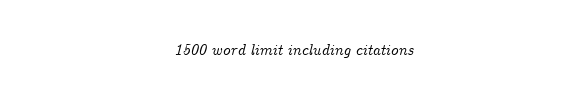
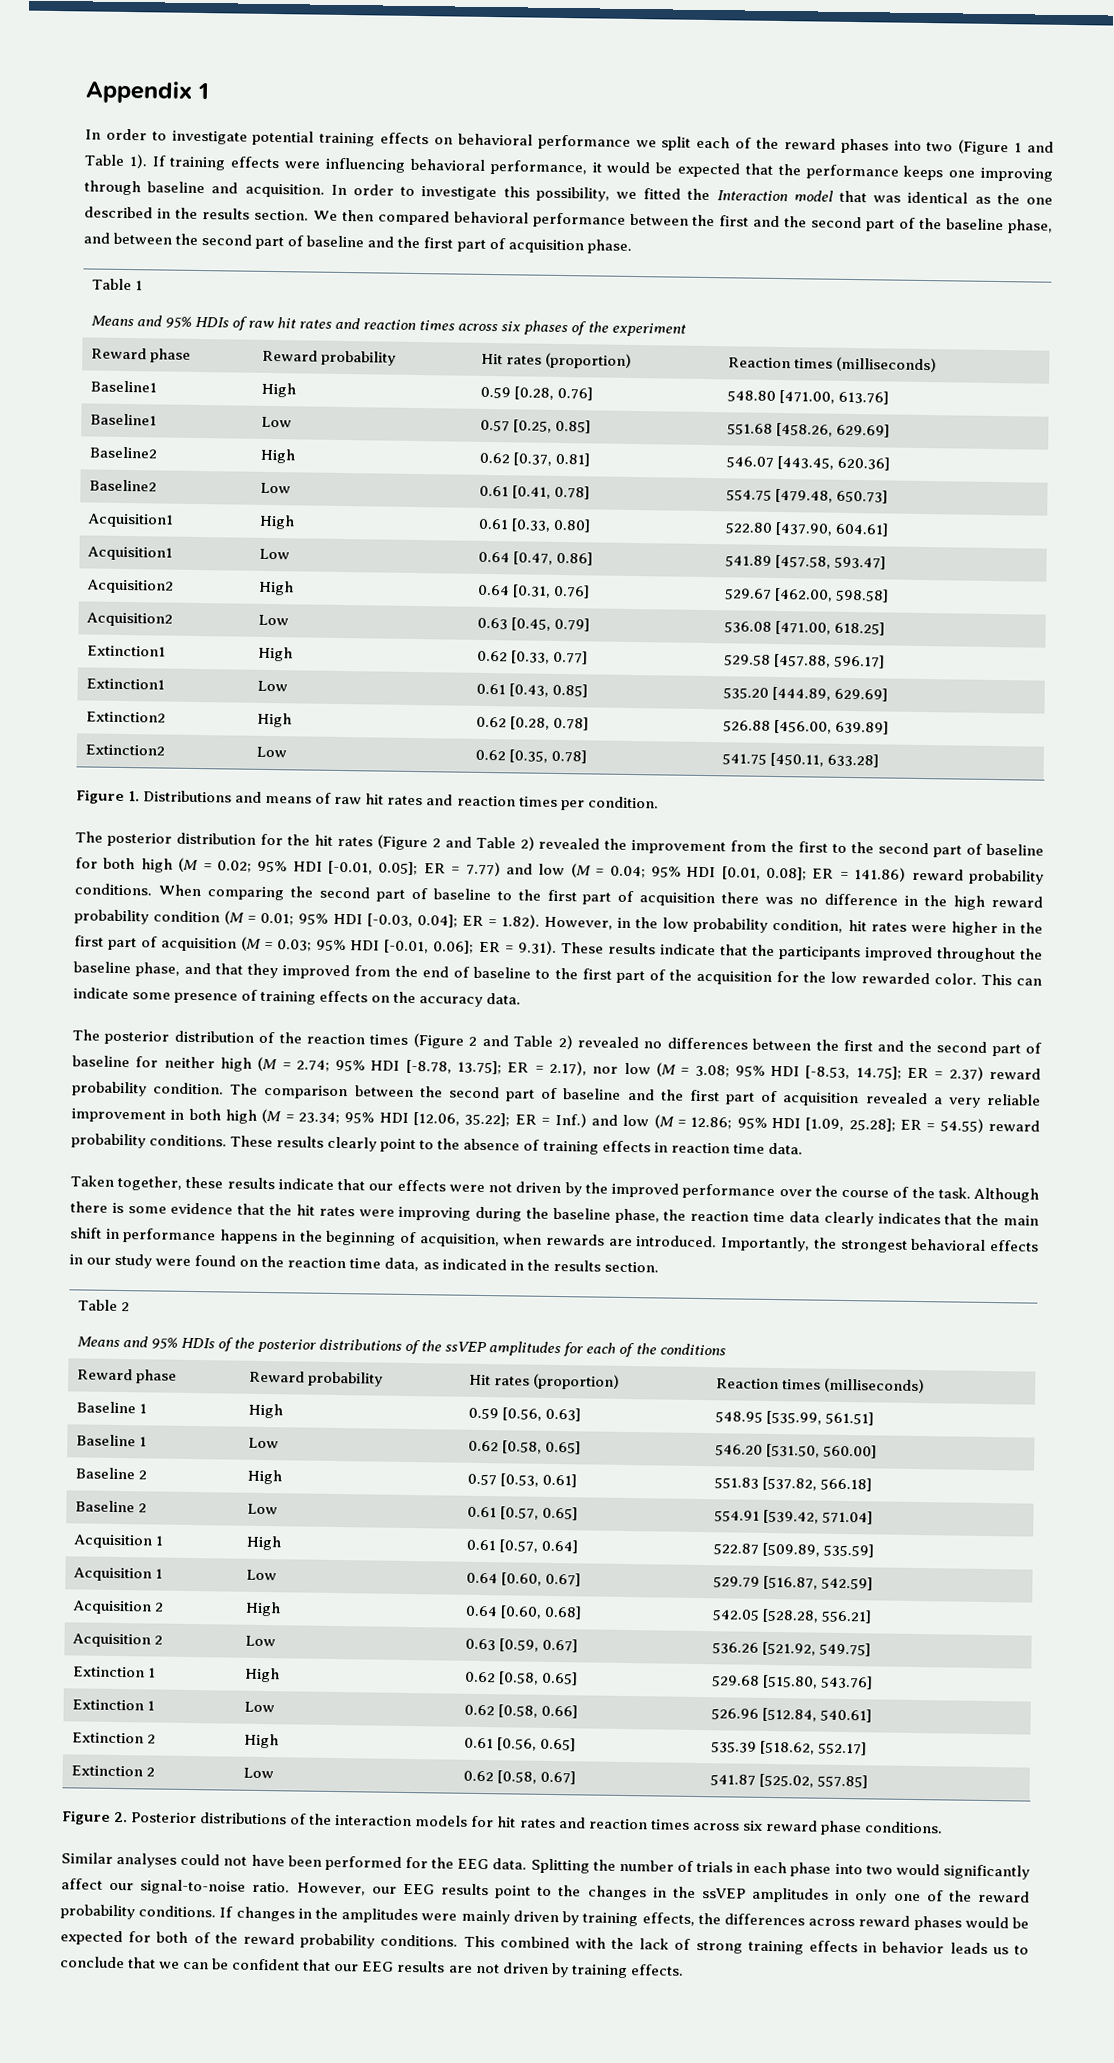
- 1500 word limit including citations
+ Appendix 1
+ In order to investigate potential training effects on behavioral performance we split each of the reward phases into two (Figure 1 and Table 1). If training effects were influencing behavioral performance, it would be expected that the performance keeps one improving through baseline and acquisition. In order to investigate this possibility, we fitted the Interaction model that was identical as the one described in the results section. We then compared behavioral performance between the first and the second part of the baseline phase, and between the second part of baseline and the first part of acquisition phase.
+ Table 1
+ Means and 95% HDIs of raw hit rates and reaction times across six phases of the experiment
+ Reward phase | Reward probability | Hit rates (proportion) | Reaction times (milliseconds)
+ Baseline1 | High | 0.59 [0.28, 0.76] | 548.80 [471.00, 613.76]
+ Baseline1 | Low | 0.57 [0.25, 0.85] | 551.68 [458.26, 629.69]
+ Baseline2 | High | 0.62 [0.37, 0.81] | 546.07 [443.45, 620.36]
+ Baseline2 | Low | 0.61 [0.41, 0.78] | 554.75 [479.48, 650.73]
+ Acquisition1 | High | 0.61 [0.33, 0.80] | 522.80 [437.90, 604.61]
+ Acquisition1 | Low | 0.64 [0.47, 0.86] | 541.89 [457.58, 593.47]
+ Acquisition2 | High | 0.64 [0.31, 0.76] | 529.67 [462.00, 598.58]
+ Acquisition2 | Low | 0.63 [0.45, 0.79] | 536.08 [471.00, 618.25]
+ Extinction1 | High | 0.62 [0.33, 0.77] | 529.58 [457.88, 596.17]
+ Extinction1 | Low | 0.61 [0.43, 0.85] | 535.20 [444.89, 629.69]
+ Extinction2 | High | 0.62 [0.28, 0.78] | 526.88 [456.00, 639.89]
+ Extinction2 | Low | 0.62 [0.35, 0.78] | 541.75 [450.11, 633.28]
+ Figure 1. Distributions and means of raw hit rates and reaction times per condition.
+ The posterior distribution for the hit rates (Figure 2 and Table 2) revealed the improvement from the first to the second part of baseline for both high (M = 0.02; 95% HDI [-0.01, 0.05]; ER = 7.77) and low (M = 0.04; 95% HDI [0.01, 0.08]; ER = 141.86) reward probability conditions. When comparing the second part of baseline to the first part of acquisition there was no difference in the high reward probability condition (M = 0.01; 95% HDI [-0.03, 0.04]; ER = 1.82). However, in the low probability condition, hit rates were higher in the first part of acquisition (M = 0.03; 95% HDI [-0.01, 0.06]; ER = 9.31). These results indicate that the participants improved throughout the baseline phase, and that they improved from the end of baseline to the first part of the acquisition for the low rewarded color. This can indicate some presence of training effects on the accuracy data.
+ The posterior distribution of the reaction times (Figure 2 and Table 2) revealed no differences between the first and the second part of baseline for neither high (M = 2.74; 95% HDI [-8.78, 13.75]; ER = 2.17), nor low (M = 3.08; 95% HDI [-8.53, 14.75]; ER = 2.37) reward probability condition. The comparison between the second part of baseline and the first part of acquisition revealed a very reliable improvement in both high (M = 23.34; 95% HDI [12.06, 35.22]; ER = Inf.) and low (M = 12.86; 95% HDI [1.09, 25.28]; ER = 54.55) reward probability conditions. These results clearly point to the absence of training effects in reaction time data.
+ Taken together, these results indicate that our effects were not driven by the improved performance over the course of the task. Although there is some evidence that the hit rates were improving during the baseline phase, the reaction time data clearly indicates that the main shift in performance happens in the beginning of acquisition, when rewards are introduced. Importantly, the strongest behavioral effects in our study were found on the reaction time data, as indicated in the results section.
+ Table 2
+ Means and 95% HDIs of the posterior distributions of the ssVEP amplitudes for each of the conditions
+ Reward phase | Reward probability | Hit rates (proportion) | Reaction times (milliseconds)
+ Baseline 1 | High | 0.59 [0.56, 0.63] | 548.95 [535.99, 561.51]
+ Baseline 1 | Low | 0.62 [0.58, 0.65] | 546.20 [531.50, 560.00]
+ Baseline 2 | High | 0.57 [0.53, 0.61] | 551.83 [537.82, 566.18]
+ Baseline 2 | Low | 0.61 [0.57, 0.65] | 554.91 [539.42, 571.04]
+ Acquisition 1 | High | 0.61 [0.57, 0.64] | 522.87 [509.89, 535.59]
+ Acquisition 1 | Low | 0.64 [0.60, 0.67] | 529.79 [516.87, 542.59]
+ Acquisition 2 | High | 0.64 [0.60, 0.68] | 542.05 [528.28, 556.21]
+ Acquisition 2 | Low | 0.63 [0.59, 0.67] | 536.26 [521.92, 549.75]
+ Extinction 1 | High | 0.62 [0.58, 0.65] | 529.68 [515.80, 543.76]
+ Extinction 1 | Low | 0.62 [0.58, 0.66] | 526.96 [512.84, 540.61]
+ Extinction 2 | High | 0.61 [0.56, 0.65] | 535.39 [518.62, 552.17]
+ Extinction 2 | Low | 0.62 [0.58, 0.67] | 541.87 [525.02, 557.85]
+ Figure 2. Posterior distributions of the interaction models for hit rates and reaction times across six reward phase conditions.
+ Similar analyses could not have been performed for the EEG data. Splitting the number of trials in each phase into two would significantly affect our signal-to-noise ratio. However, our EEG results point to the changes in the ssVEP amplitudes in only one of the reward probability conditions. If changes in the amplitudes were mainly driven by training effects, the differences across reward phases would be expected for both of the reward probability conditions. This combined with the lack of strong training effects in behavior leads us to conclude that we can be confident that our EEG results are not driven by training effects.

